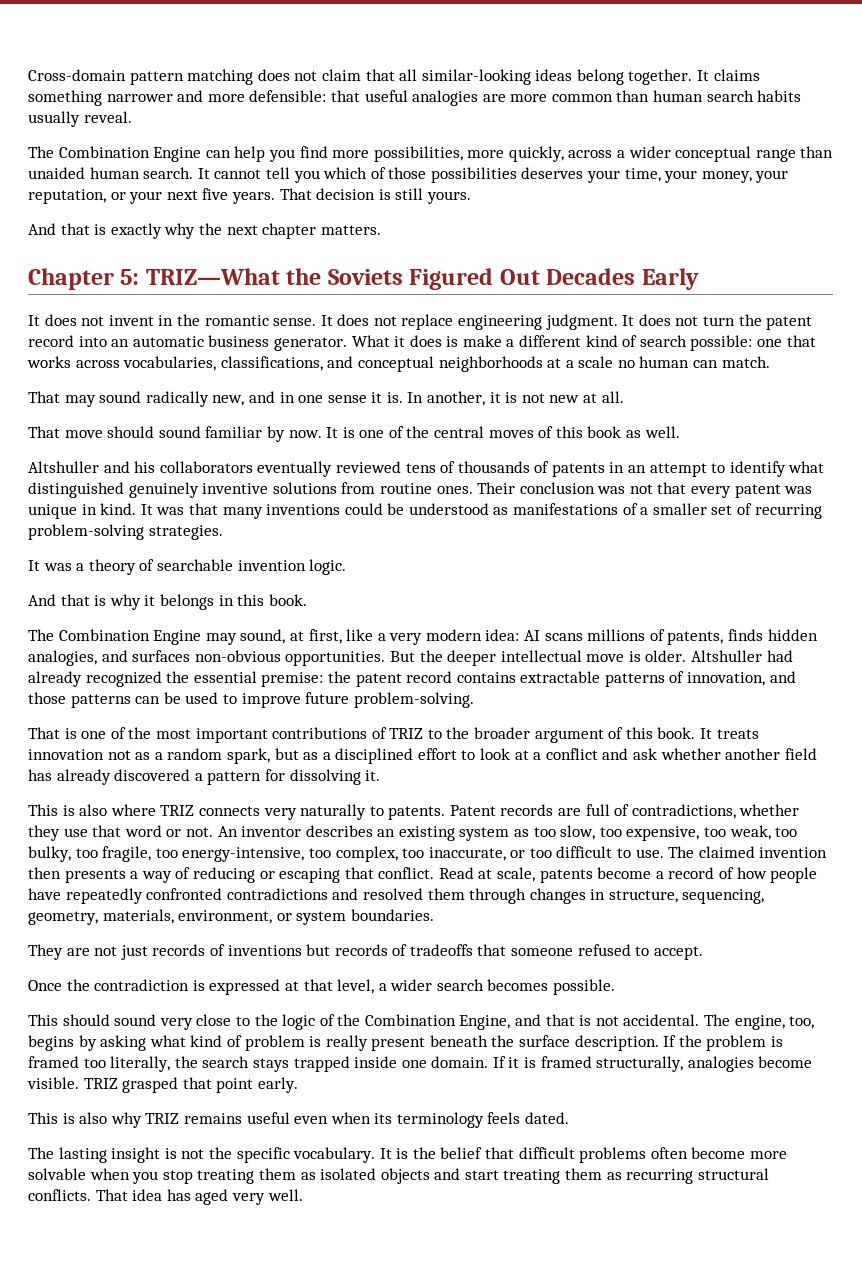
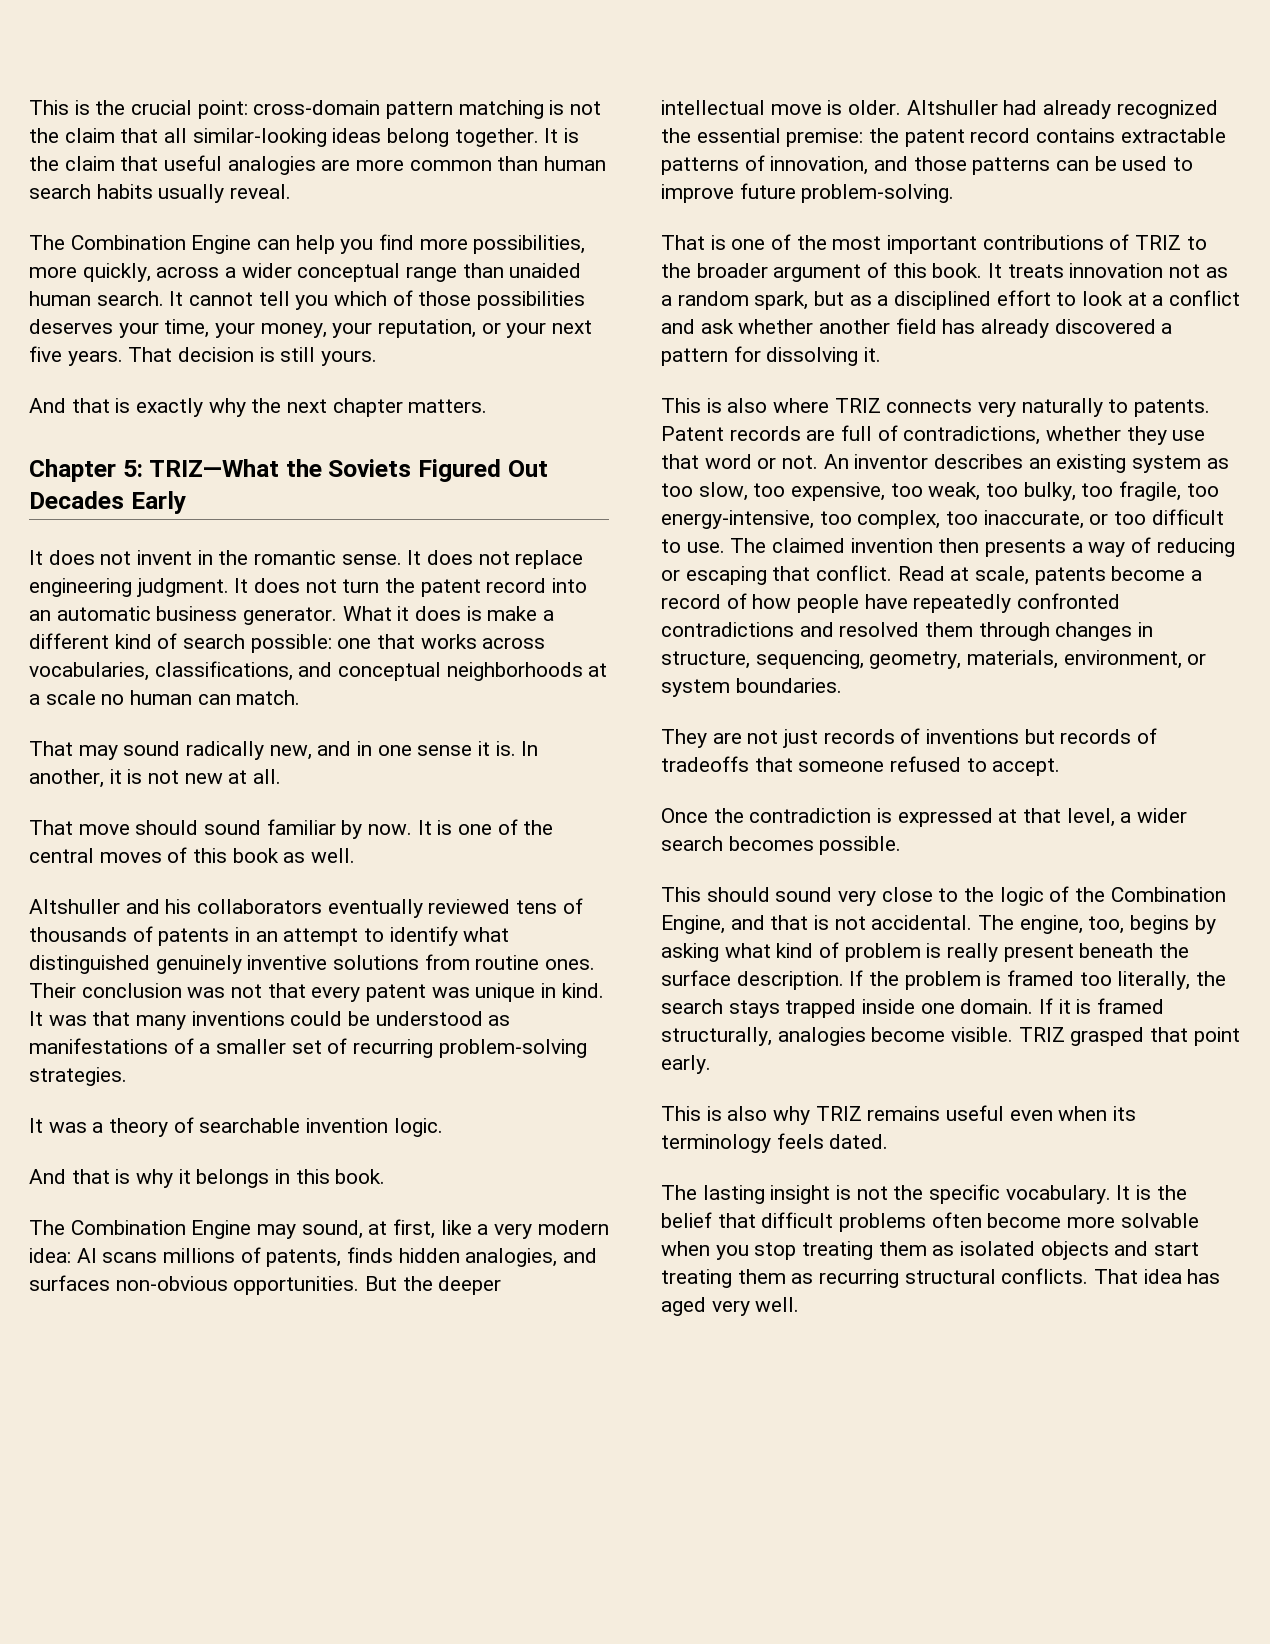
- Cross-domain pattern matching does not claim that all similar-looking ideas belong together.
+ This is the crucial point: cross-domain pattern matching is not the claim that all similar-looking ideas belong together.
- It claims something narrower and more defensible: that useful analogies are more common than human search habits usually reveal.
+ It is the claim that useful analogies are more common than human search habits usually reveal.

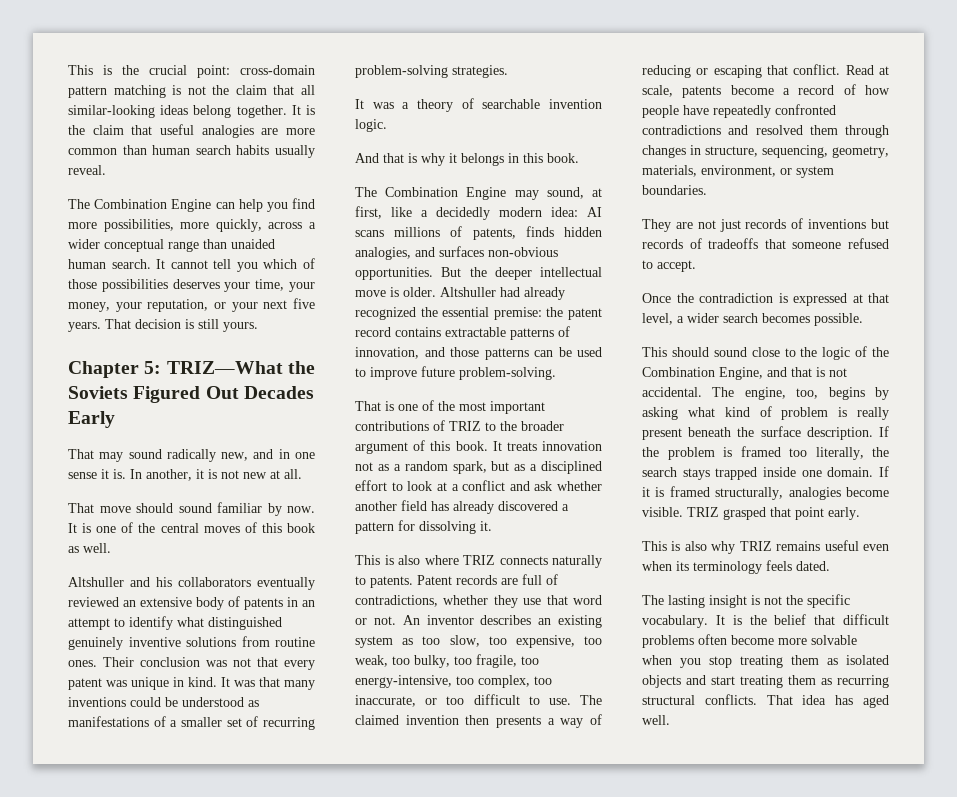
- And that is exactly why the next chapter matters.
- It does not invent in the romantic sense. It does not replace engineering judgment. It does not turn the patent record into an automatic business generator. What it does is make a different kind of search possible: one that works across vocabularies, classifications, and conceptual neighborhoods at a scale no human can match.
- Altshuller and his collaborators eventually reviewed tens of thousands of patents in an attempt to identify what distinguished genuinely inventive solutions from routine ones.
+ Altshuller and his collaborators eventually reviewed an extensive body of patents in an attempt to identify what distinguished genuinely inventive solutions from routine ones.
- The Combination Engine may sound, at first, like a very modern idea: AI scans millions of patents, finds hidden analogies, and surfaces non-obvious opportunities.
+ The Combination Engine may sound, at first, like a decidedly modern idea: AI scans millions of patents, finds hidden analogies, and surfaces non-obvious opportunities.
- This is also where TRIZ connects very naturally to patents.
+ This is also where TRIZ connects naturally to patents.
- This should sound very close to the logic of the Combination Engine, and that is not accidental.
+ This should sound close to the logic of the Combination Engine, and that is not accidental.
- That idea has aged very well.
+ That idea has aged well.

